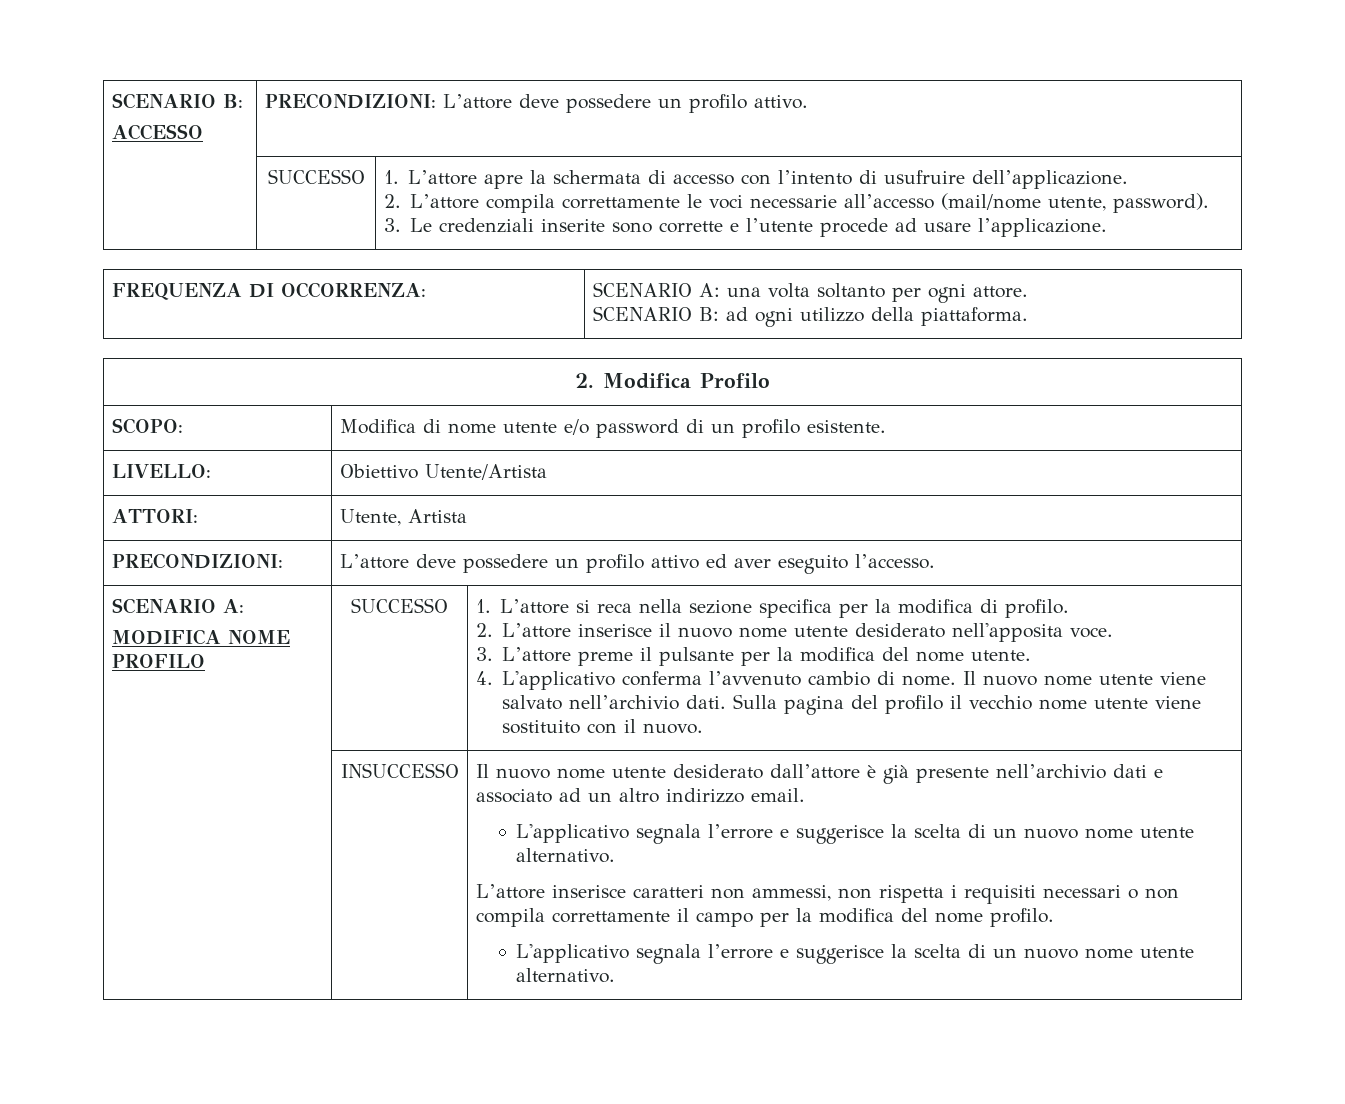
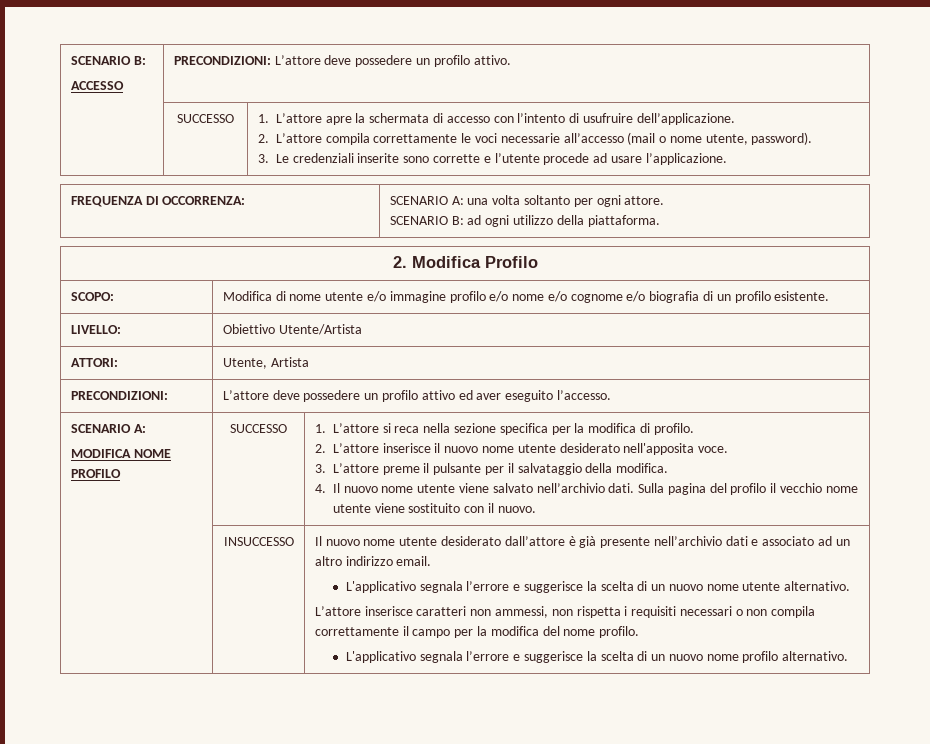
  | SUCCESSO | 1. L’attore apre la schermata di accesso con l’intento di usufruire dell’applicazione.
- 2. L’attore compila correttamente le voci necessarie all’accesso (mail/nome utente, password).
+ 2. L’attore compila correttamente le voci necessarie all’accesso (mail o nome utente, password).
- SCOPO: | Modifica di nome utente e/o password di un profilo esistente.
+ SCOPO: | Modifica di nome utente e/o immagine profilo e/o nome e/o cognome e/o biografia di un profilo esistente.
- 3. L’attore preme il pulsante per la modifica del nome utente.
- 4. L'applicativo conferma l’avvenuto cambio di nome. Il nuovo nome utente viene salvato nell’archivio dati.
+ 3. L’attore preme il pulsante per il salvataggio della modifica.
+ 4. Il nuovo nome utente viene salvato nell’archivio dati.
  L’attore inserisce caratteri non ammessi, non rispetta i requisiti necessari o non compila correttamente il campo per la modifica del nome profilo.
- L'applicativo segnala l’errore e suggerisce la scelta di un nuovo nome utente alternativo.
+ L'applicativo segnala l’errore e suggerisce la scelta di un nuovo nome profilo alternativo.

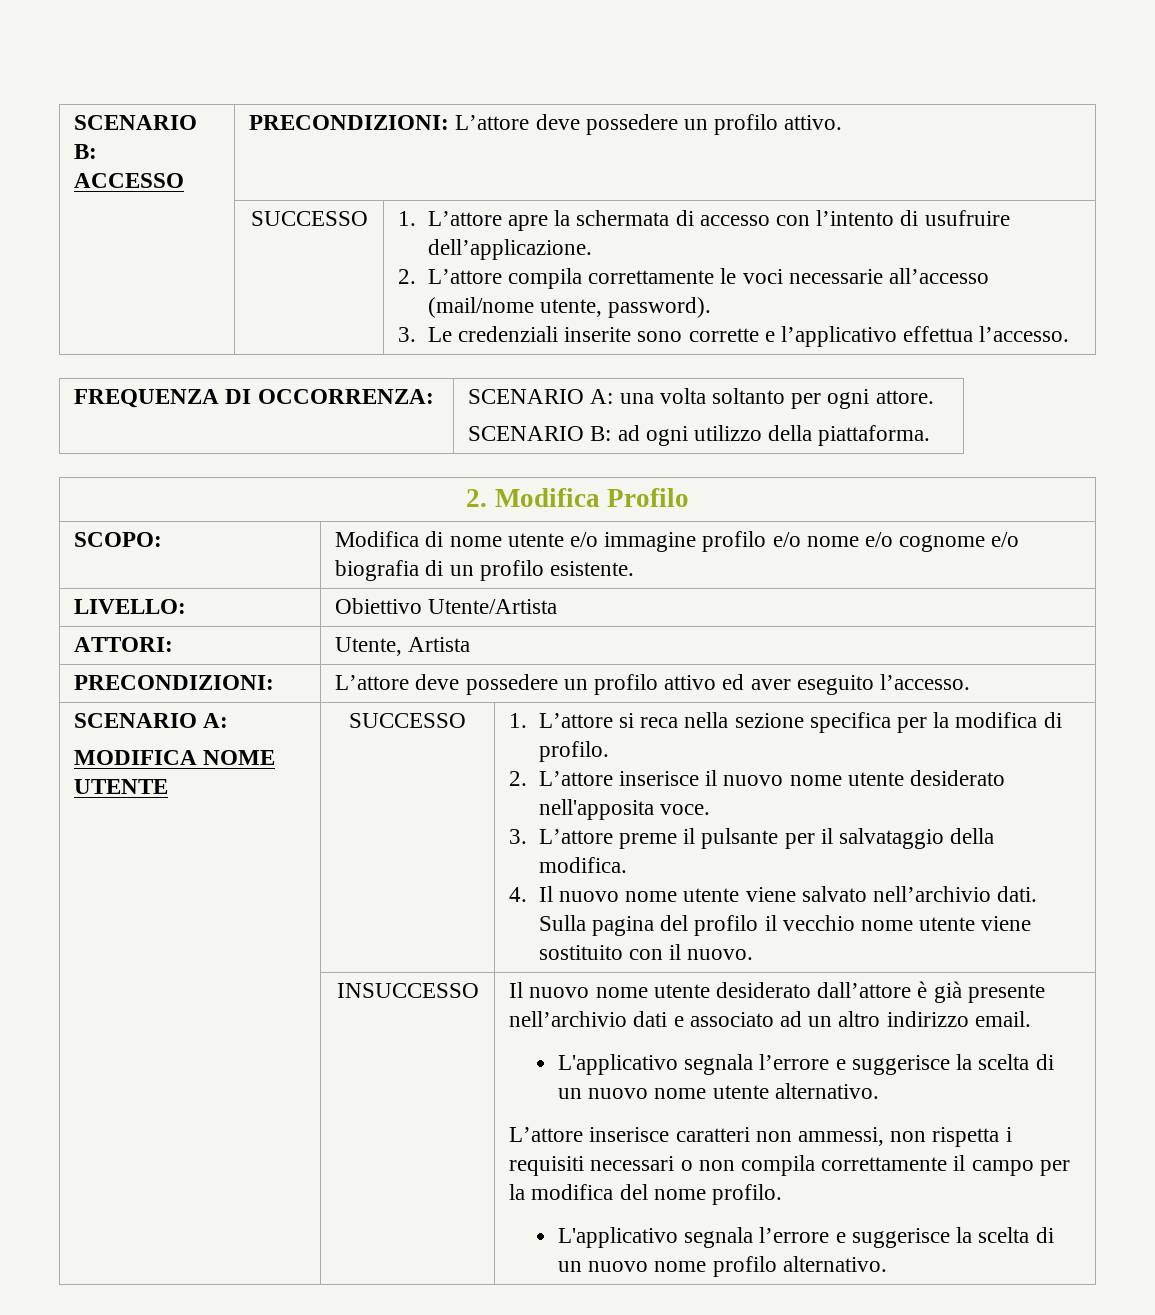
  | SUCCESSO | 1. L’attore apre la schermata di accesso con l’intento di usufruire dell’applicazione.
- 2. L’attore compila correttamente le voci necessarie all’accesso (mail o nome utente, password).
- 3. Le credenziali inserite sono corrette e l’utente procede ad usare l’applicazione.
+ 2. L’attore compila correttamente le voci necessarie all’accesso (mail/nome utente, password).
+ 3. Le credenziali inserite sono corrette e l’applicativo effettua l’accesso.
- MODIFICA NOME PROFILO
+ MODIFICA NOME UTENTE

